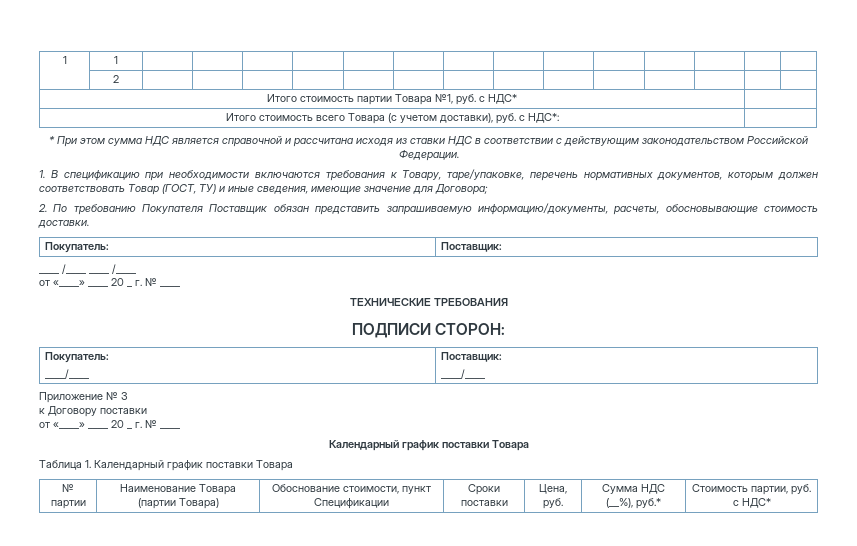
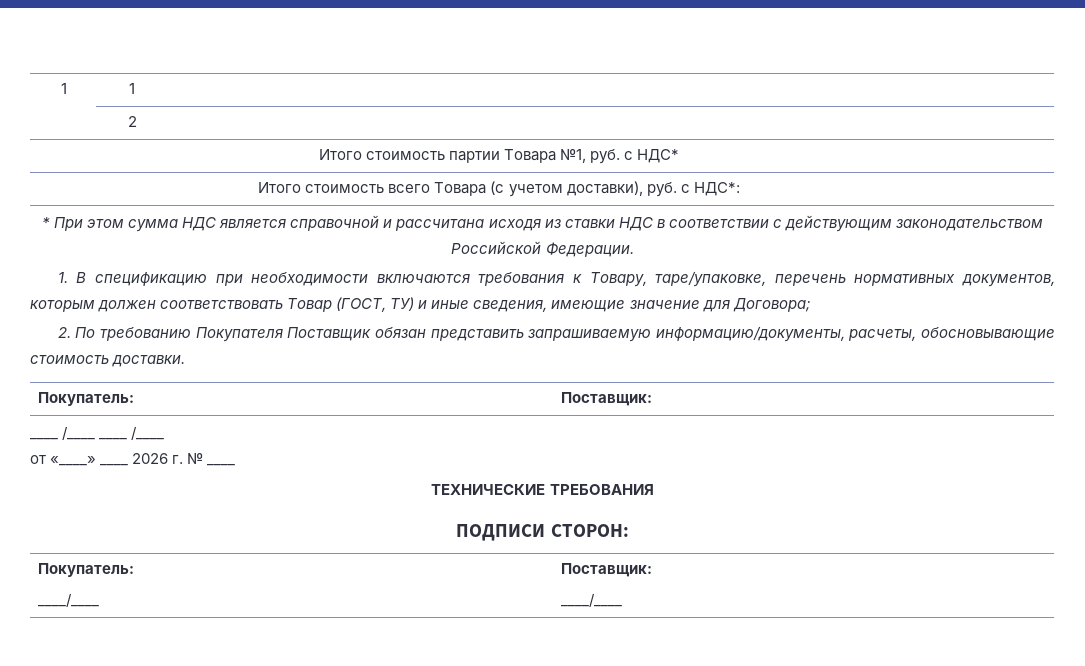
  ____ /____ ____ /____
- от «____» ____ 20 _ г. № ____
+ от «____» ____ 2026 г. № ____
- Приложение № 3
- к Договору поставки
- от «____» ____ 20 _ г. № ____
- Календарный график поставки Товара
- Таблица 1. Календарный график поставки Товара
- № партии | Наименование Товара (партии Товара) | Обоснование стоимости, пункт Спецификации | Сроки поставки | Цена, руб. | Сумма НДС (__%), руб.* | Стоимость партии, руб. с НДС*

